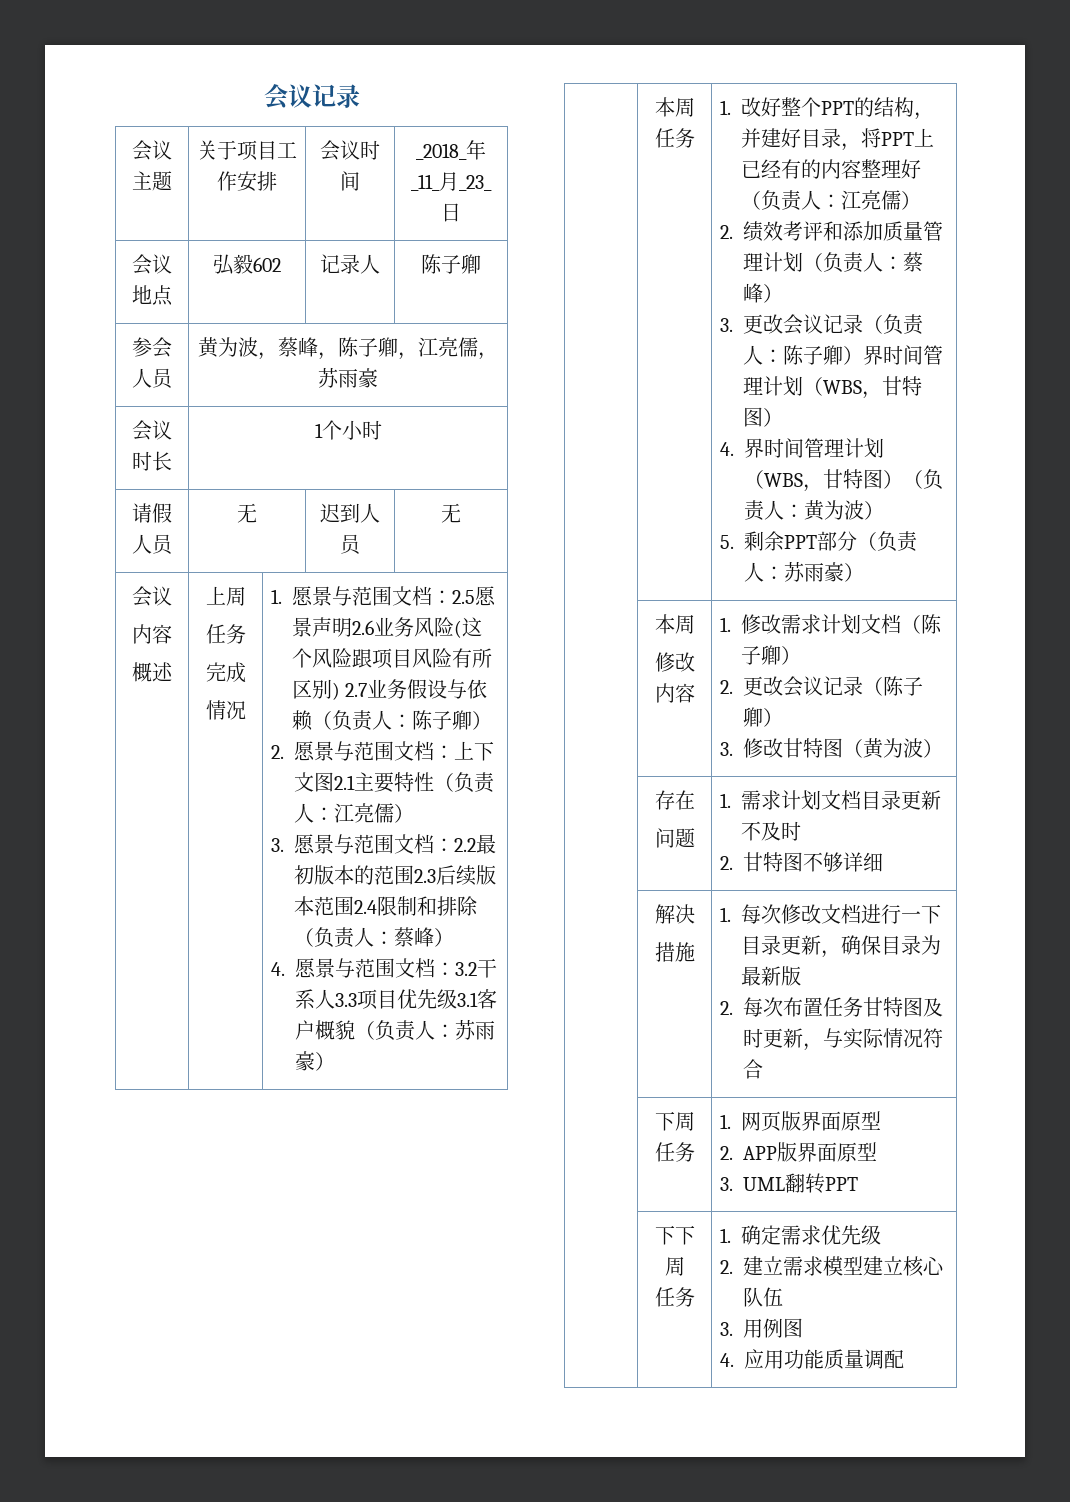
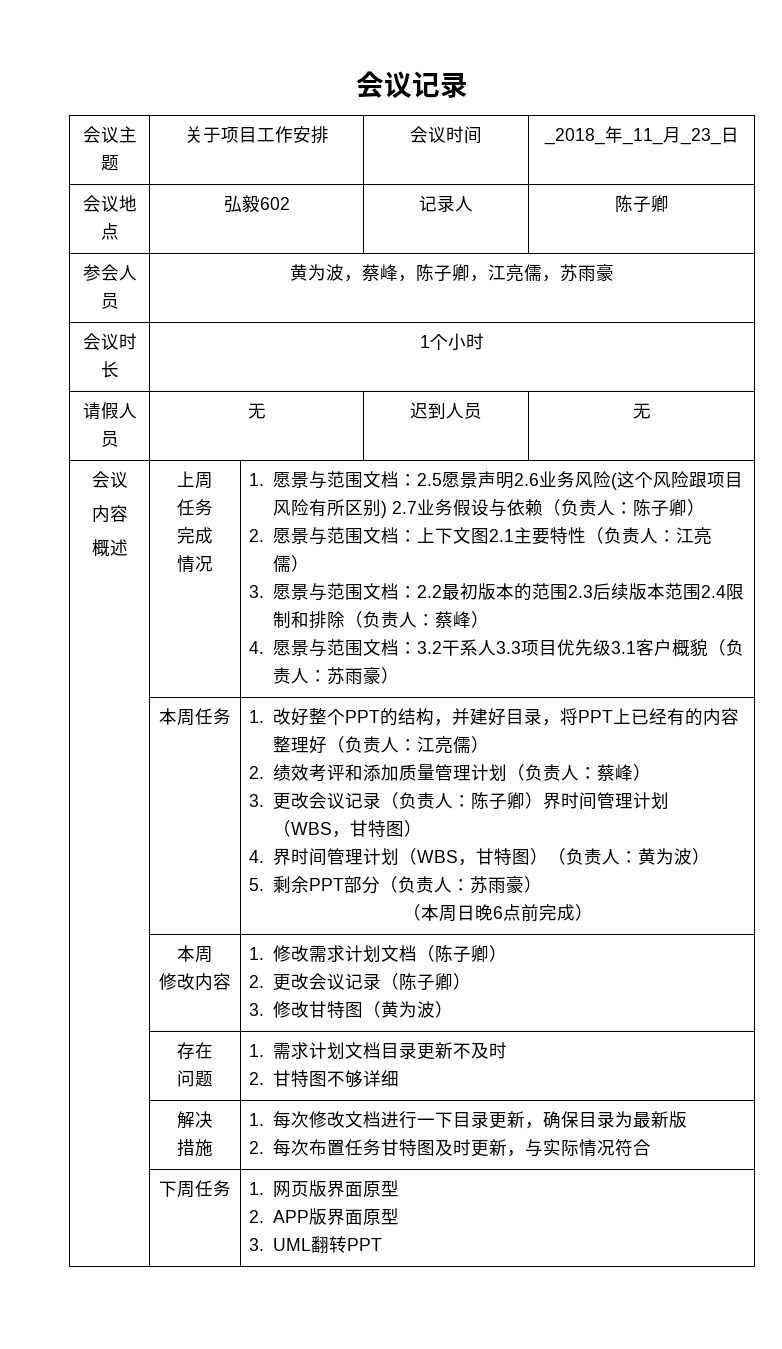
+ （本周日晚6点前完成）
- | 下下周
- 任务 | 1.确定需求优先级
- 2.建立需求模型建立核心队伍
- 3.用例图
- 4.应用功能质量调配

